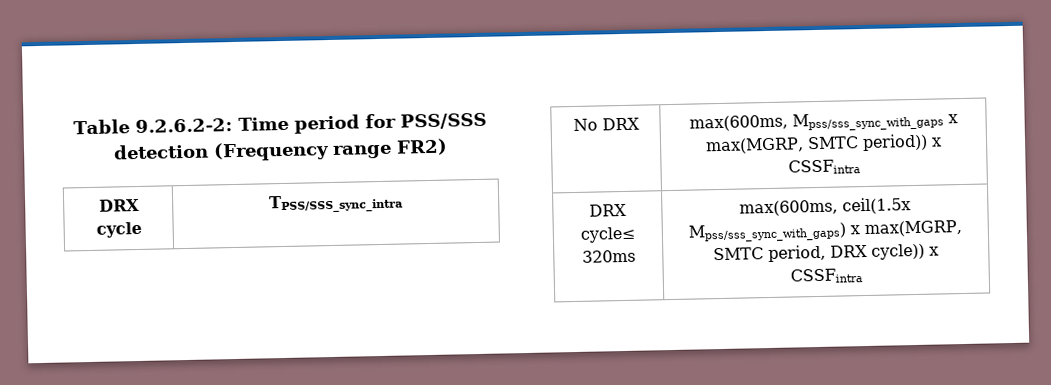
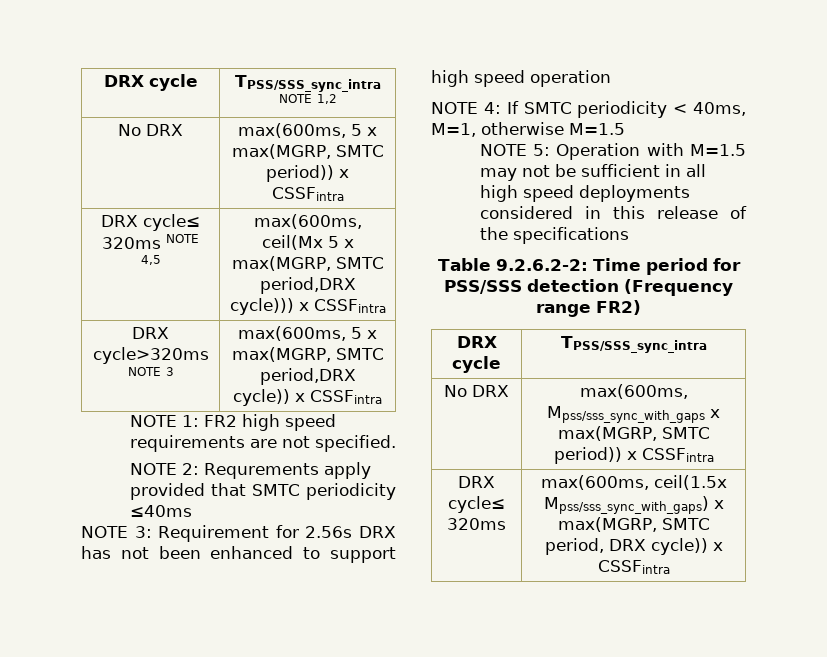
+ DRX cycle | TPSS/SSS_sync_intra NOTE 1,2
+ No DRX | max(600ms, 5 x max(MGRP, SMTC period)) x CSSFintra
+ DRX cycle≤ 320ms NOTE 4,5 | max(600ms, ceil(Mx 5 x max(MGRP, SMTC period,DRX cycle))) x CSSFintra
+ DRX cycle>320ms NOTE 3 | max(600ms, 5 x max(MGRP, SMTC period,DRX cycle)) x CSSFintra
+ NOTE 1: FR2 high speed requirements are not specified.
+ NOTE 2: Requrements apply provided that SMTC periodicity ≤40ms
+ NOTE 3: Requirement for 2.56s DRX has not been enhanced to support high speed operation
+ NOTE 4: If SMTC periodicity < 40ms, M=1, otherwise M=1.5
+ NOTE 5: Operation with M=1.5 may not be sufficient in all high speed deployments considered in this release of the specifications

